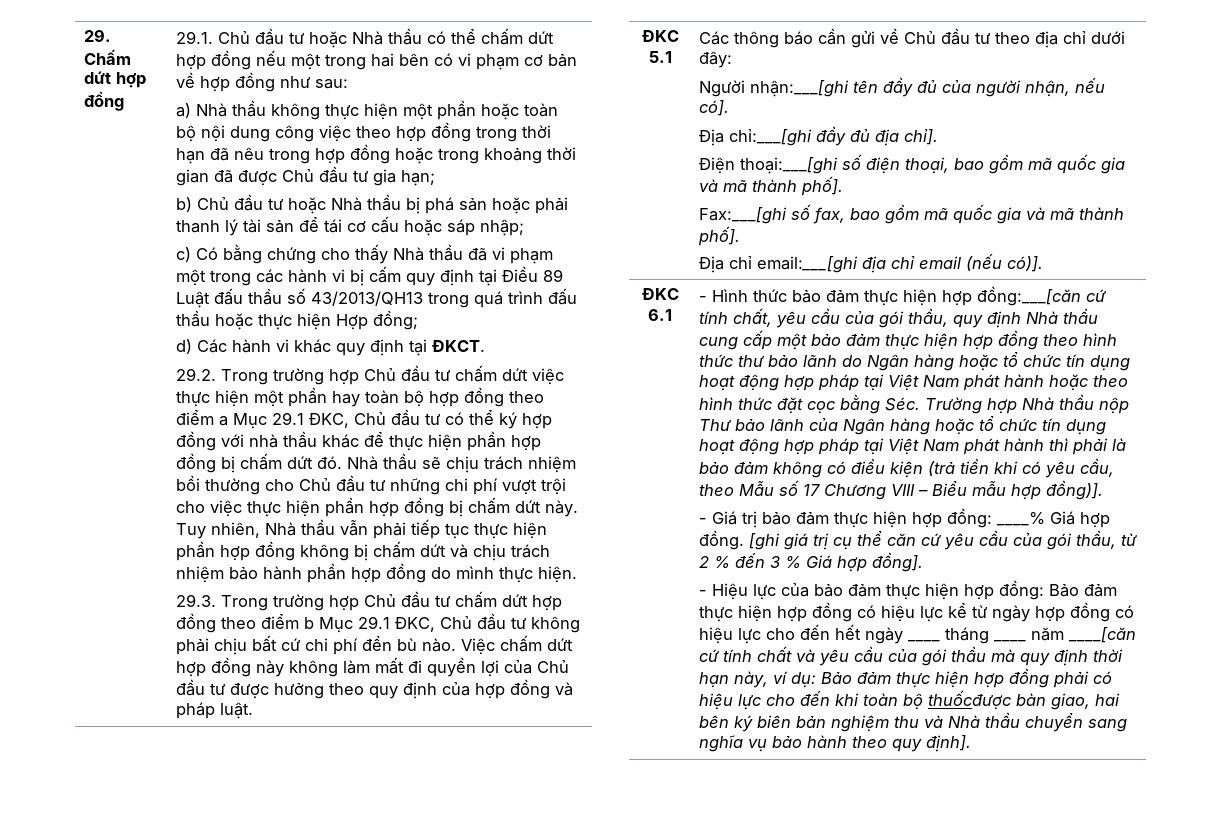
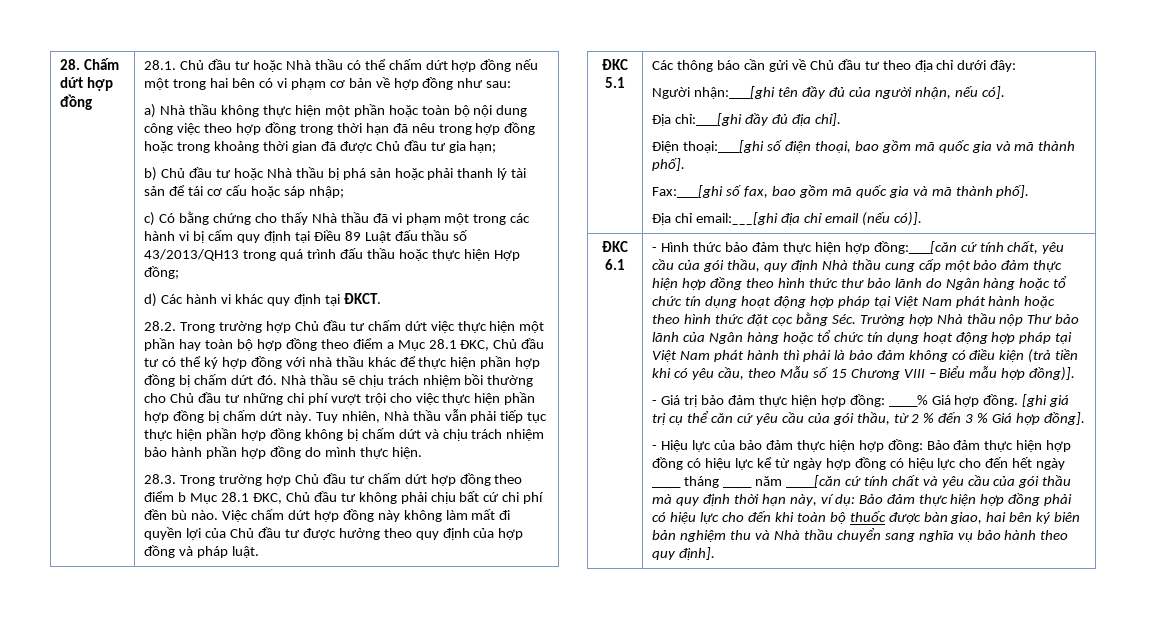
- 29. Chấm dứt hợp đồng
+ 28. Chấm dứt hợp đồng
- 29.1. Chủ đầu tư hoặc Nhà thầu có thể chấm dứt hợp đồng nếu một trong hai bên có vi phạm cơ bản về hợp đồng như sau:
+ 28.1. Chủ đầu tư hoặc Nhà thầu có thể chấm dứt hợp đồng nếu một trong hai bên có vi phạm cơ bản về hợp đồng như sau:
- 29.2. Trong trường hợp Chủ đầu tư chấm dứt việc thực hiện một phần hay toàn bộ hợp đồng theo điểm a Mục 29.1 ĐKC, Chủ đầu tư có thể ký hợp đồng với nhà thầu khác để thực hiện phần hợp đồng bị chấm dứt đó.
+ 28.2. Trong trường hợp Chủ đầu tư chấm dứt việc thực hiện một phần hay toàn bộ hợp đồng theo điểm a Mục 28.1 ĐKC, Chủ đầu tư có thể ký hợp đồng với nhà thầu khác để thực hiện phần hợp đồng bị chấm dứt đó.
- 29.3. Trong trường hợp Chủ đầu tư chấm dứt hợp đồng theo điểm b Mục 29.1 ĐKC, Chủ đầu tư không phải chịu bất cứ chi phí đền bù nào.
+ 28.3. Trong trường hợp Chủ đầu tư chấm dứt hợp đồng theo điểm b Mục 28.1 ĐKC, Chủ đầu tư không phải chịu bất cứ chi phí đền bù nào.
- - Hình thức bảo đảm thực hiện hợp đồng:___[căn cứ tính chất, yêu cầu của gói thầu, quy định Nhà thầu cung cấp một bảo đảm thực hiện hợp đồng theo hình thức thư bảo lãnh do Ngân hàng hoặc tổ chức tín dụng hoạt động hợp pháp tại Việt Nam phát hành hoặc theo hình thức đặt cọc bằng Séc. Trường hợp Nhà thầu nộp Thư bảo lãnh của Ngân hàng hoặc tổ chức tín dụng hoạt động hợp pháp tại Việt Nam phát hành thì phải là bảo đảm không có điều kiện (trả tiền khi có yêu cầu, theo Mẫu số 17 Chương VIII – Biểu mẫu hợp đồng)].
+ - Hình thức bảo đảm thực hiện hợp đồng:___[căn cứ tính chất, yêu cầu của gói thầu, quy định Nhà thầu cung cấp một bảo đảm thực hiện hợp đồng theo hình thức thư bảo lãnh do Ngân hàng hoặc tổ chức tín dụng hoạt động hợp pháp tại Việt Nam phát hành hoặc theo hình thức đặt cọc bằng Séc. Trường hợp Nhà thầu nộp Thư bảo lãnh của Ngân hàng hoặc tổ chức tín dụng hoạt động hợp pháp tại Việt Nam phát hành thì phải là bảo đảm không có điều kiện (trả tiền khi có yêu cầu, theo Mẫu số 15 Chương VIII – Biểu mẫu hợp đồng)].
- Bảo đảm thực hiện hợp đồng phải có hiệu lực cho đến khi toàn bộ thuốcđược bàn giao, hai bên ký biên bản nghiệm thu và Nhà thầu chuyển sang nghĩa vụ bảo hành theo quy định].
+ Bảo đảm thực hiện hợp đồng phải có hiệu lực cho đến khi toàn bộ thuốc được bàn giao, hai bên ký biên bản nghiệm thu và Nhà thầu chuyển sang nghĩa vụ bảo hành theo quy định].

